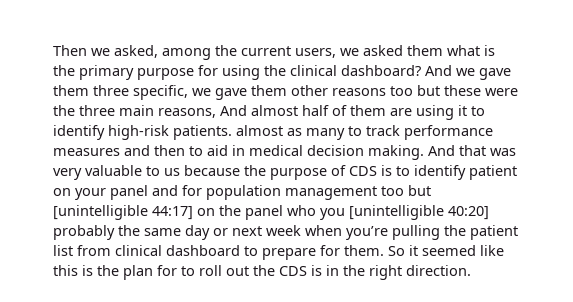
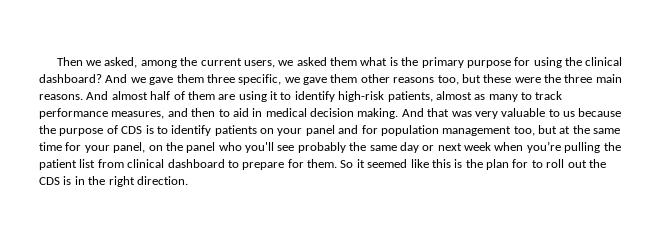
- And we gave them three specific, we gave them other reasons too but these were the three main reasons, And almost half of them are using it to identify high-risk patients. almost as many to track performance measures and then to aid in medical decision making.
+ And we gave them three specific, we gave them other reasons too, but these were the three main reasons. And almost half of them are using it to identify high-risk patients, almost as many to track performance measures, and then to aid in medical decision making.
- And that was very valuable to us because the purpose of CDS is to identify patient on your panel and for population management too but [unintelligible 44:17] on the panel who you [unintelligible 40:20] probably the same day or next week when you’re pulling the patient list from clinical dashboard to prepare for them.
+ And that was very valuable to us because the purpose of CDS is to identify patients on your panel and for population management too, but at the same time for your panel, on the panel who you'll see probably the same day or next week when you’re pulling the patient list from clinical dashboard to prepare for them.

